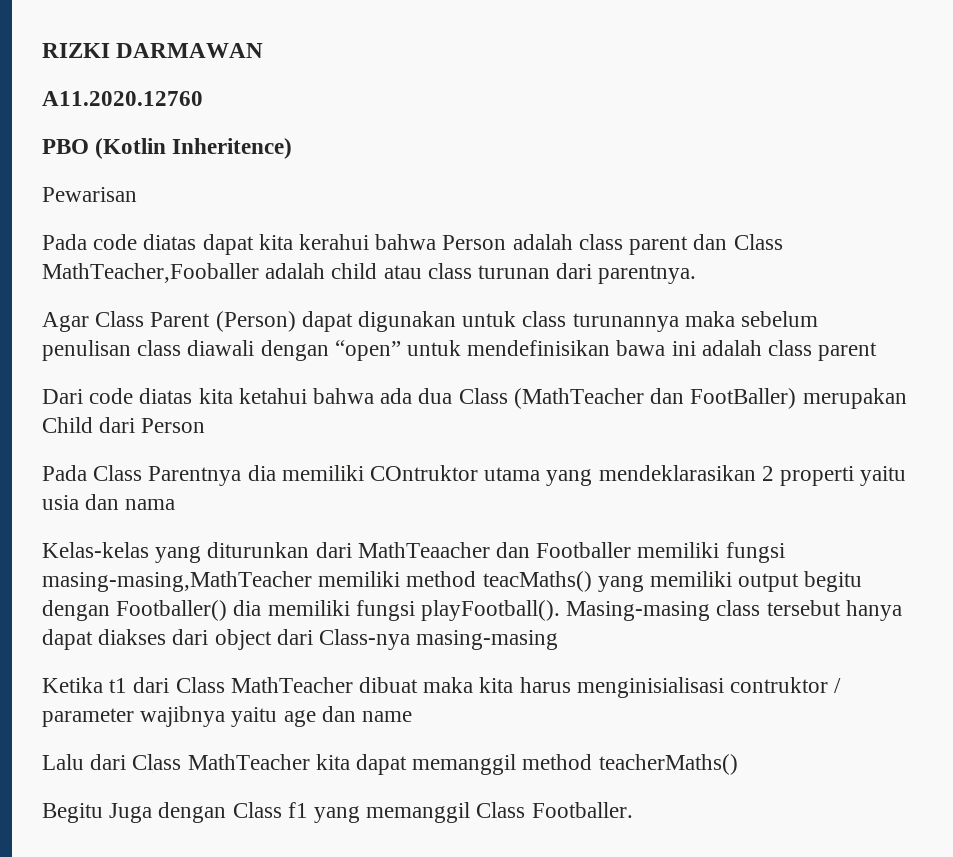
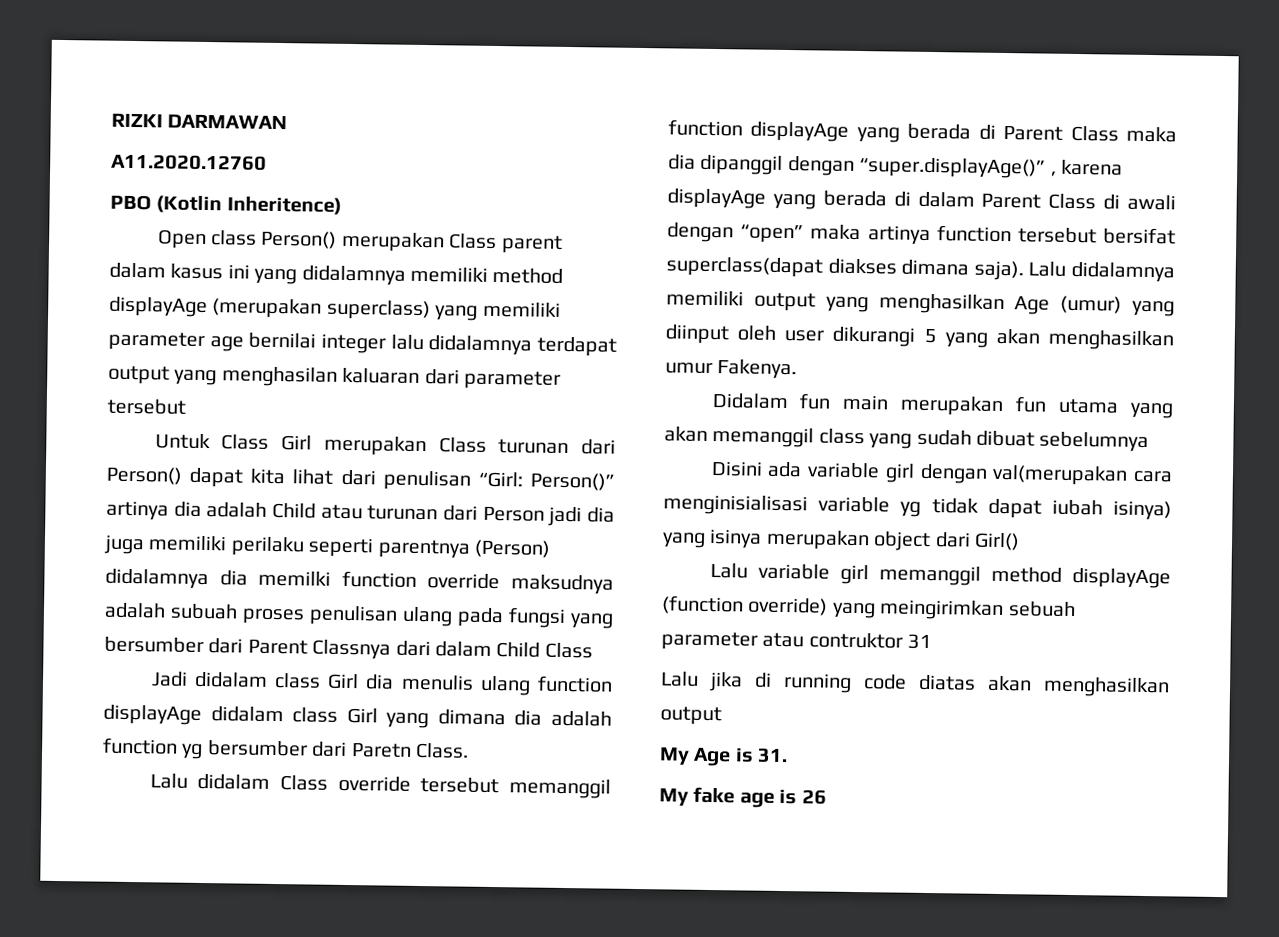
- Pewarisan
- Pada code diatas dapat kita kerahui bahwa Person adalah class parent dan Class MathTeacher,Fooballer adalah child atau class turunan dari parentnya.
- Agar Class Parent (Person) dapat digunakan untuk class turunannya maka sebelum penulisan class diawali dengan “open” untuk mendefinisikan bawa ini adalah class parent
- Dari code diatas kita ketahui bahwa ada dua Class (MathTeacher dan FootBaller) merupakan Child dari Person
- Pada Class Parentnya dia memiliki COntruktor utama yang mendeklarasikan 2 properti yaitu usia dan nama
- Kelas-kelas yang diturunkan dari MathTeaacher dan Footballer memiliki fungsi masing-masing,MathTeacher memiliki method teacMaths() yang memiliki output begitu dengan Footballer() dia memiliki fungsi playFootball(). Masing-masing class tersebut hanya dapat diakses dari object dari Class-nya masing-masing
- Ketika t1 dari Class MathTeacher dibuat maka kita harus menginisialisasi contruktor / parameter wajibnya yaitu age dan name
- Lalu dari Class MathTeacher kita dapat memanggil method teacherMaths()
- Begitu Juga dengan Class f1 yang memanggil Class Footballer.
+ Open class Person() merupakan Class parent dalam kasus ini yang didalamnya memiliki method displayAge (merupakan superclass) yang memiliki parameter age bernilai integer lalu didalamnya terdapat output yang menghasilan kaluaran dari parameter tersebut
+ Untuk Class Girl merupakan Class turunan dari Person() dapat kita lihat dari penulisan “Girl: Person()” artinya dia adalah Child atau turunan dari Person jadi dia juga memiliki perilaku seperti parentnya (Person) didalamnya dia memilki function override maksudnya adalah subuah proses penulisan ulang pada fungsi yang bersumber dari Parent Classnya dari dalam Child Class
+ Jadi didalam class Girl dia menulis ulang function displayAge didalam class Girl yang dimana dia adalah function yg bersumber dari Paretn Class.
+ Lalu didalam Class override tersebut memanggil function displayAge yang berada di Parent Class maka dia dipanggil dengan “super.displayAge()” , karena displayAge yang berada di dalam Parent Class di awali dengan “open” maka artinya function tersebut bersifat superclass(dapat diakses dimana saja). Lalu didalamnya memiliki output yang menghasilkan Age (umur) yang diinput oleh user dikurangi 5 yang akan menghasilkan umur Fakenya.
+ Didalam fun main merupakan fun utama yang akan memanggil class yang sudah dibuat sebelumnya
+ Disini ada variable girl dengan val(merupakan cara menginisialisasi variable yg tidak dapat iubah isinya) yang isinya merupakan object dari Girl()
+ Lalu variable girl memanggil method displayAge (function override) yang meingirimkan sebuah parameter atau contruktor 31
+ Lalu jika di running code diatas akan menghasilkan output
+ My Age is 31.
+ My fake age is 26

